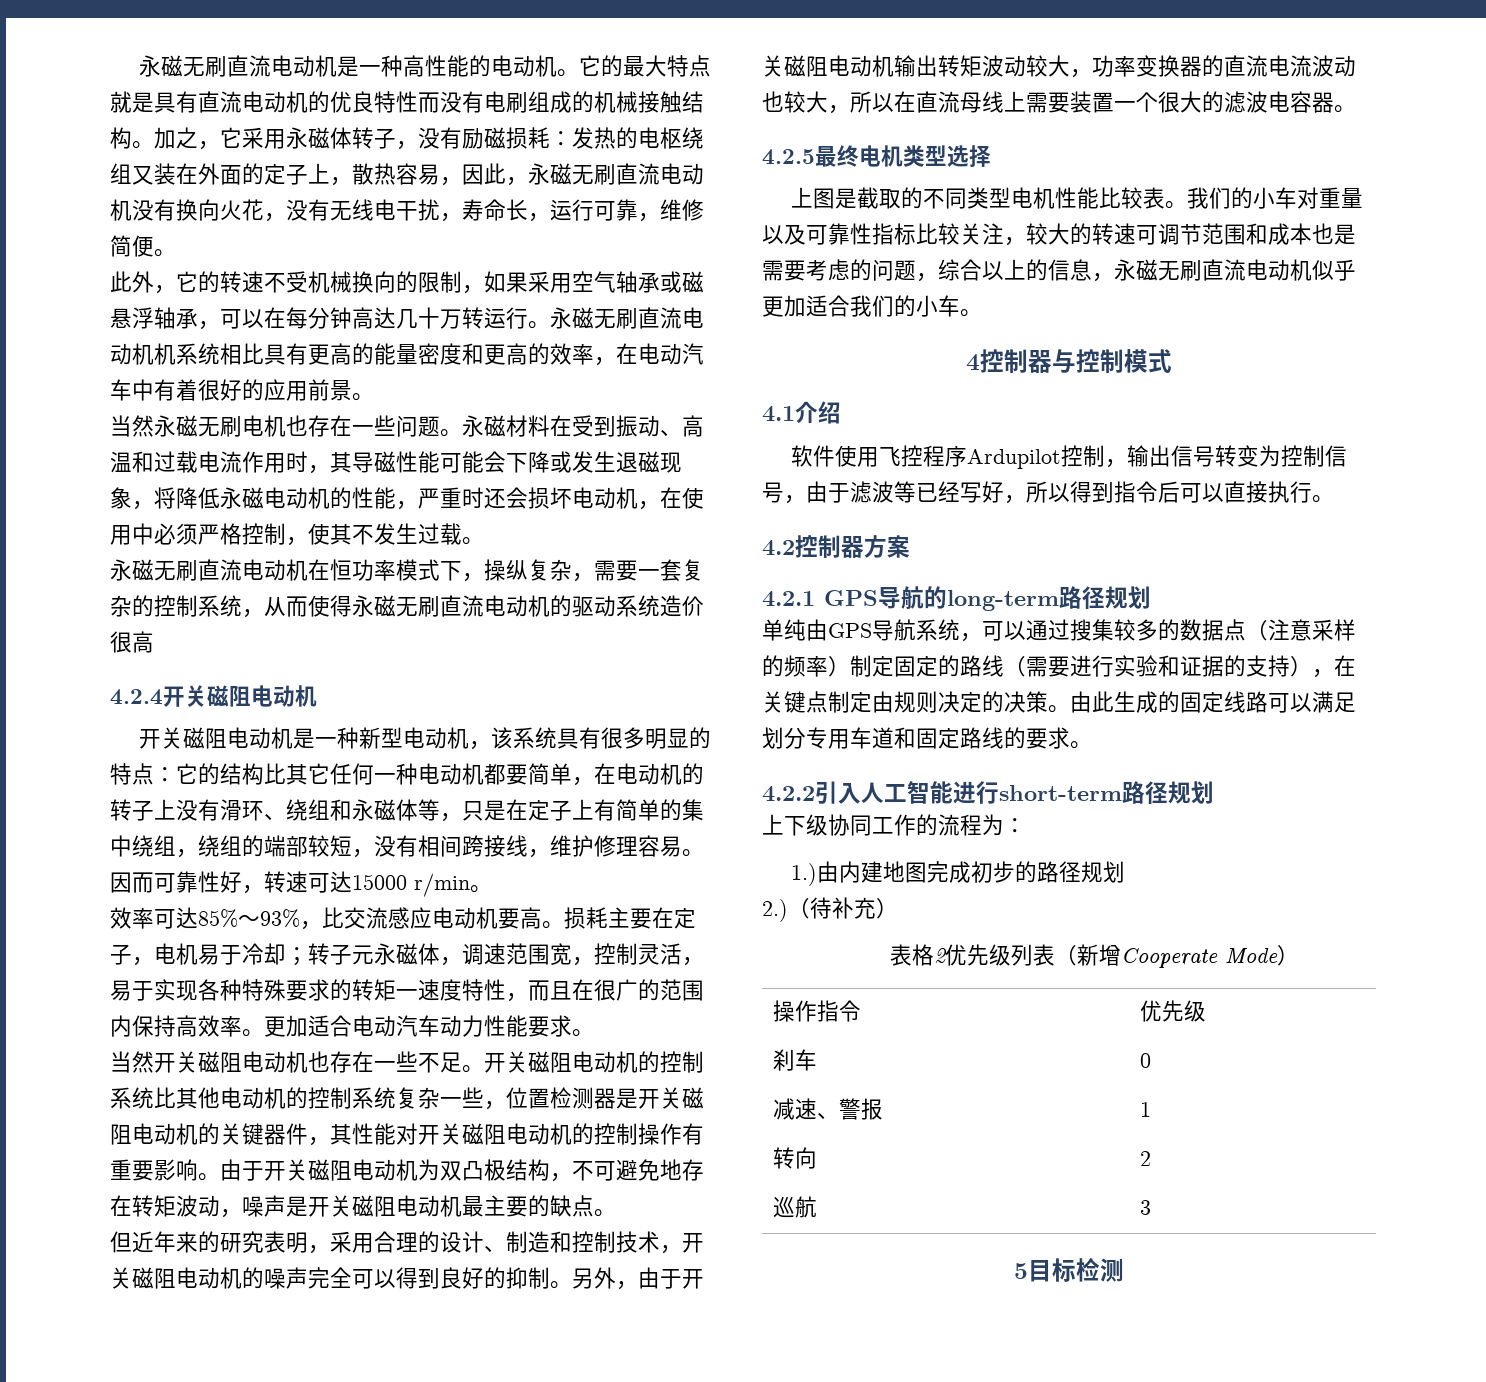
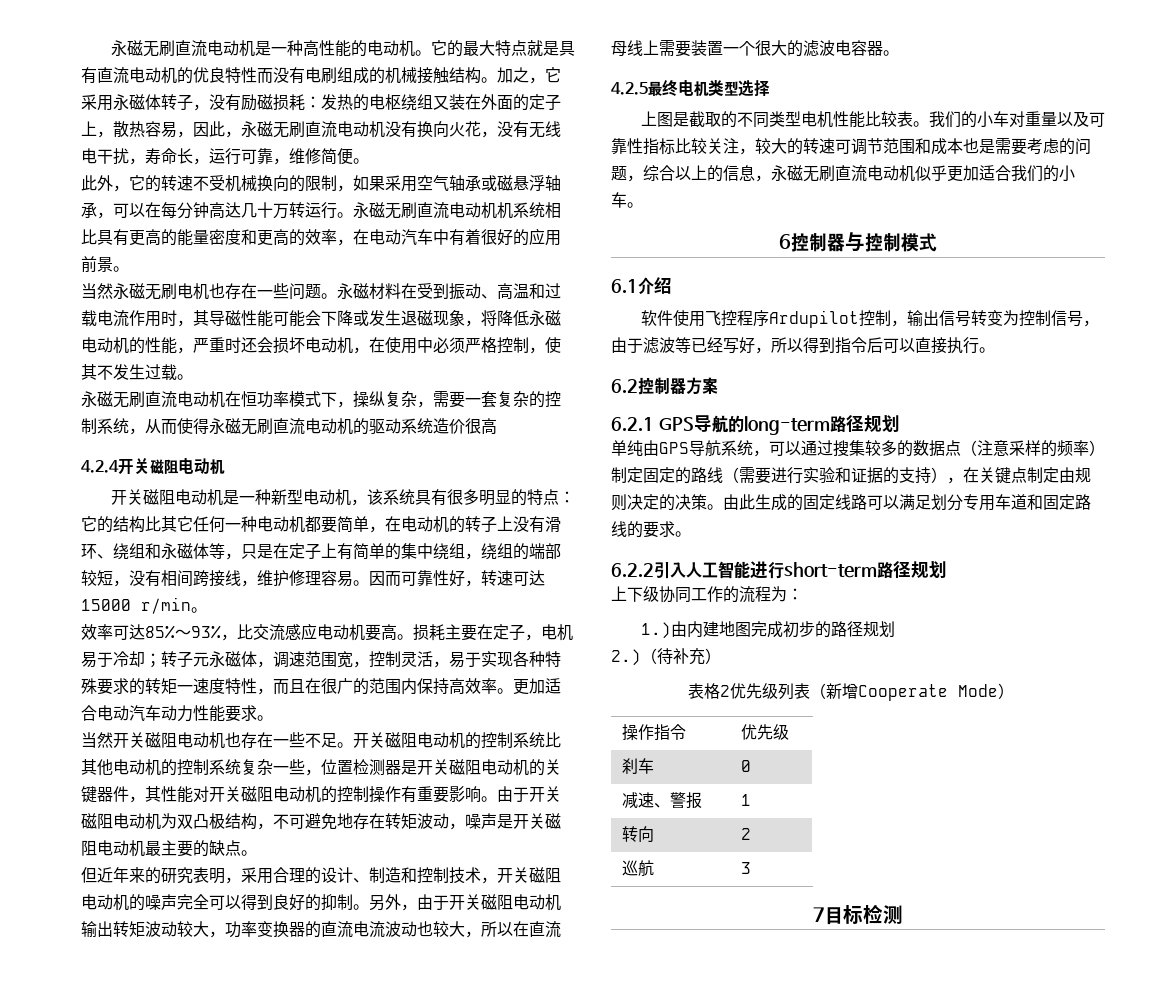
- 4控制器与控制模式
+ 6控制器与控制模式
- 4.1介绍
+ 6.1介绍
- 4.2控制器方案
+ 6.2控制器方案
- 4.2.1 GPS导航的long-term路径规划
+ 6.2.1 GPS导航的long-term路径规划
- 4.2.2引入人工智能进行short-term路径规划
+ 6.2.2引入人工智能进行short-term路径规划
- 5目标检测
+ 7目标检测

